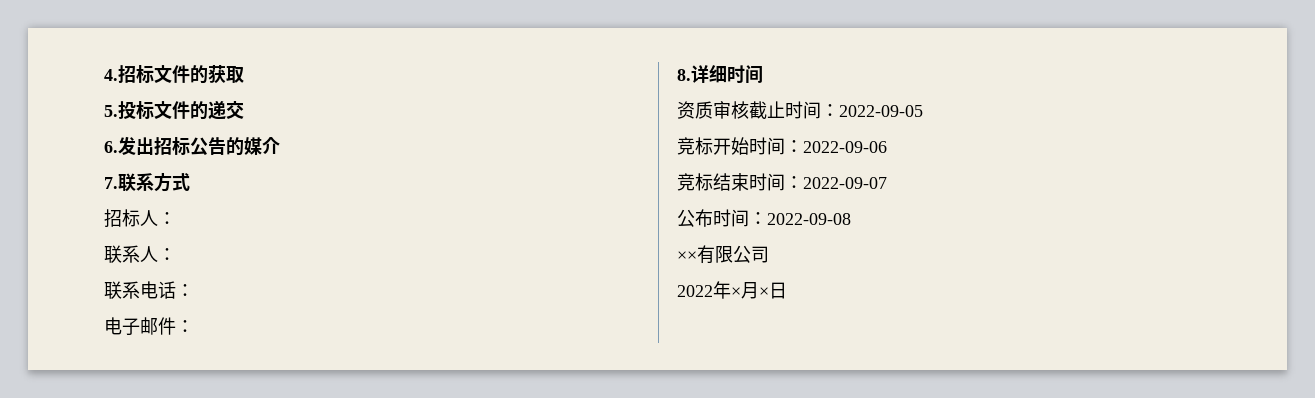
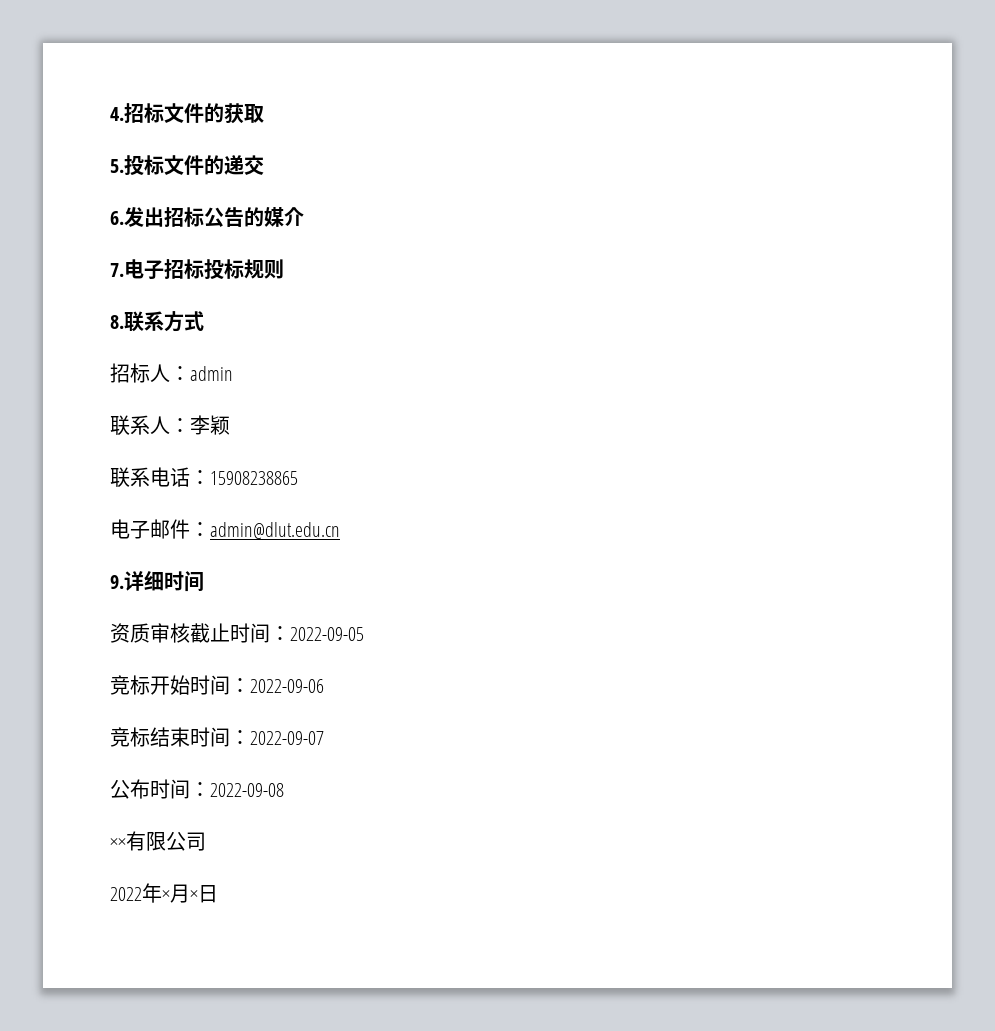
- 7.联系方式
+ 7.电子招标投标规则
+ 8.联系方式
- 招标人：
+ 招标人：admin
- 联系人：
+ 联系人：李颖
- 联系电话：
+ 联系电话：15908238865
- 电子邮件：
- 8.详细时间
+ 电子邮件：admin@dlut.edu.cn
+ 9.详细时间

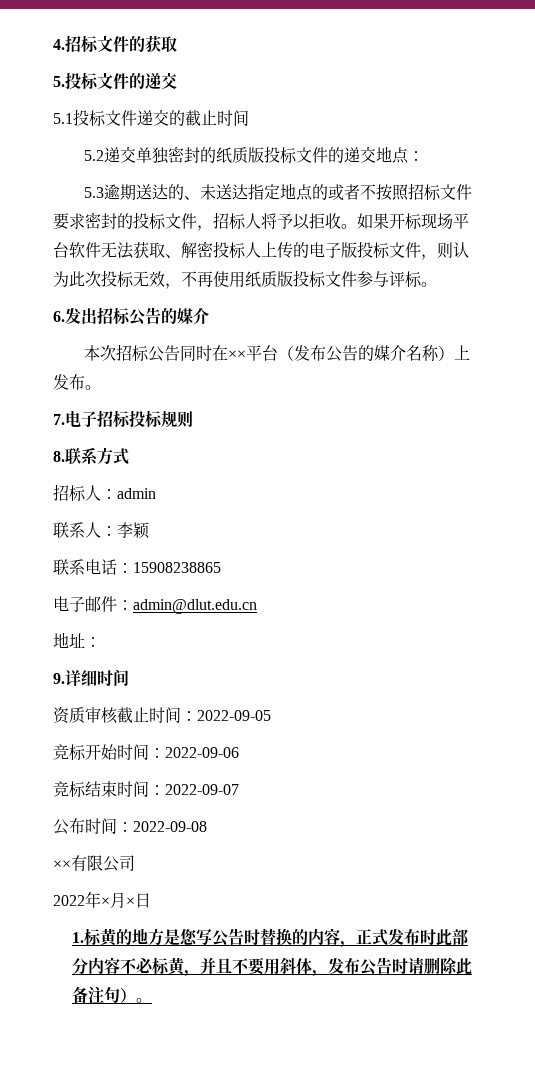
+ 5.1投标文件递交的截止时间
+ 5.2递交单独密封的纸质版投标文件的递交地点：
+ 5.3逾期送达的、未送达指定地点的或者不按照招标文件要求密封的投标文件，招标人将予以拒收。如果开标现场平台软件无法获取、解密投标人上传的电子版投标文件，则认为此次投标无效，不再使用纸质版投标文件参与评标。
+ 本次招标公告同时在××平台（发布公告的媒介名称）上发布。
+ 地址：
+ 1.标黄的地方是您写公告时替换的内容，正式发布时此部分内容不必标黄，并且不要用斜体，发布公告时请删除此备注句）。

